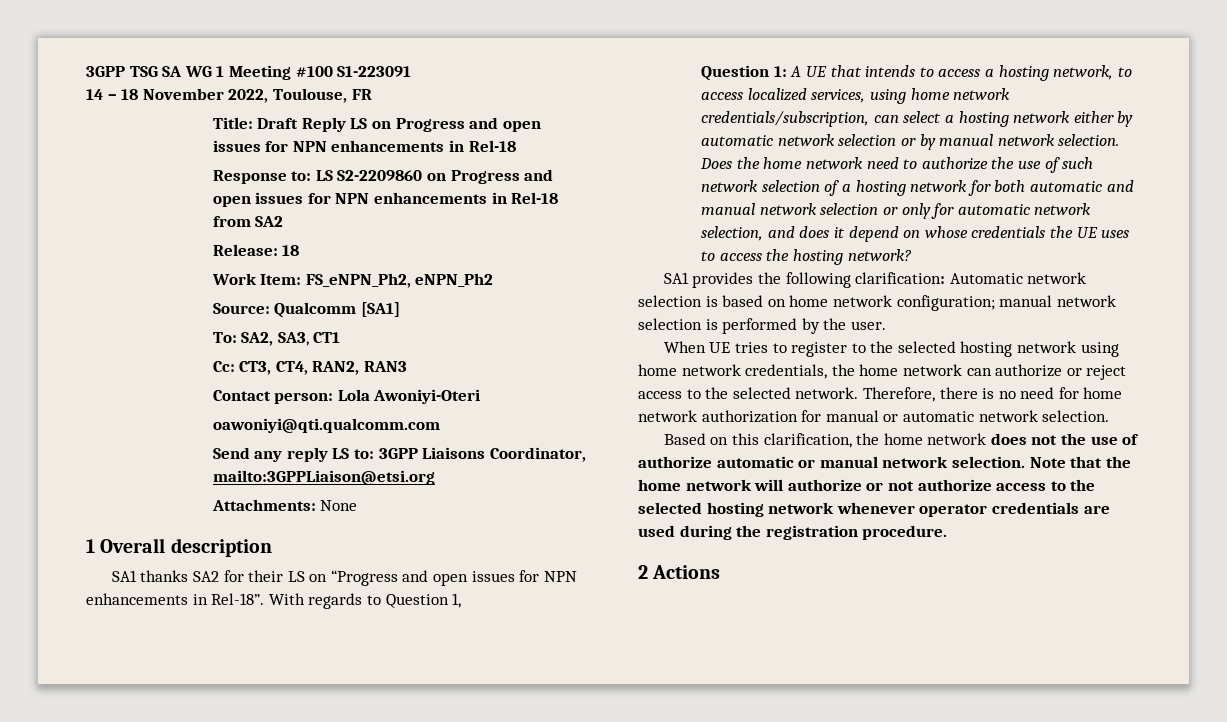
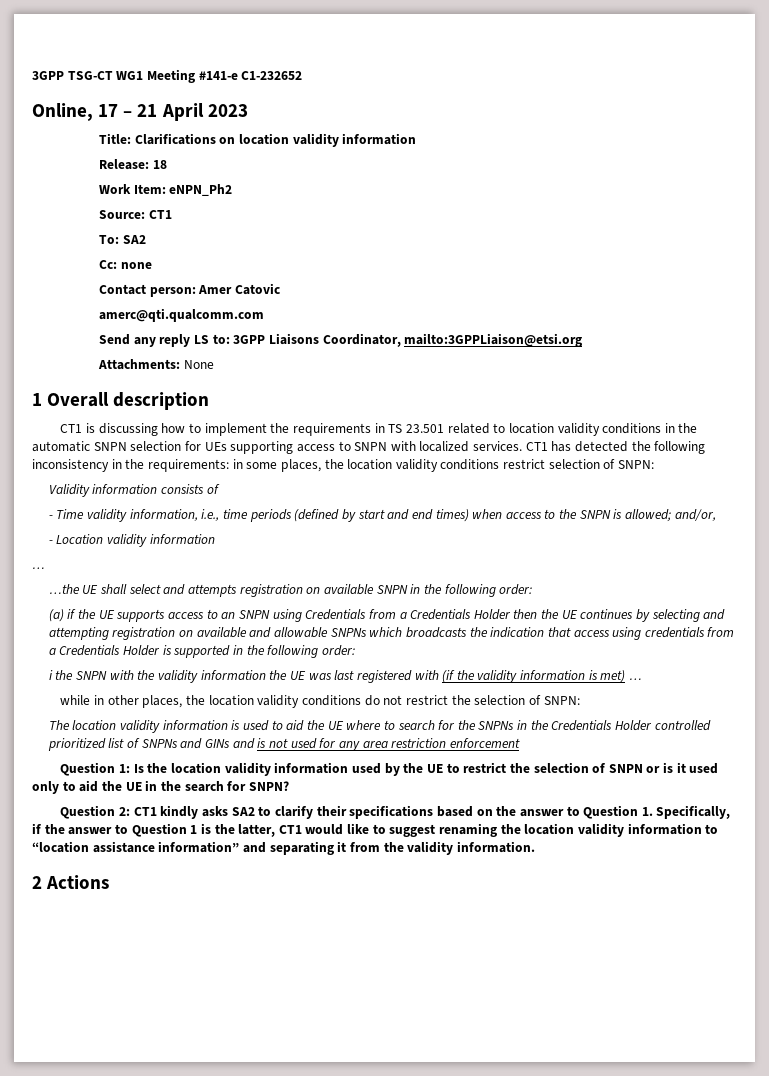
- 3GPP TSG SA WG 1 Meeting #100 S1-223091
- 14 – 18 November 2022, Toulouse, FR
- Title: Draft Reply LS on Progress and open issues for NPN enhancements in Rel-18
- Response to: LS S2-2209860 on Progress and open issues for NPN enhancements in Rel-18 from SA2
+ 3GPP TSG-CT WG1 Meeting #141-e C1-232652
+ Online, 17 – 21 April 2023
+ Title: Clarifications on location validity information
- Work Item: FS_eNPN_Ph2, eNPN_Ph2
+ Work Item: eNPN_Ph2
- Source: Qualcomm [SA1]
+ Source: CT1
- To: SA2, SA3, CT1
- Cc: CT3, CT4, RAN2, RAN3
+ To: SA2
+ Cc: none
- Contact person: Lola Awoniyi-Oteri
- oawoniyi@qti.qualcomm.com
+ Contact person: Amer Catovic
+ amerc@qti.qualcomm.com
- SA1 thanks SA2 for their LS on “Progress and open issues for NPN enhancements in Rel-18”. With regards to Question 1,
- Question 1: A UE that intends to access a hosting network, to access localized services, using home network credentials/subscription, can select a hosting network either by automatic network selection or by manual network selection. Does the home network need to authorize the use of such network selection of a hosting network for both automatic and manual network selection or only for automatic network selection, and does it depend on whose credentials the UE uses to access the hosting network?
- SA1 provides the following clarification: Automatic network selection is based on home network configuration; manual network selection is performed by the user.
- When UE tries to register to the selected hosting network using home network credentials, the home network can authorize or reject access to the selected network. Therefore, there is no need for home network authorization for manual or automatic network selection.
- Based on this clarification, the home network does not the use of authorize automatic or manual network selection. Note that the home network will authorize or not authorize access to the selected hosting network whenever operator credentials are used during the registration procedure.
+ CT1 is discussing how to implement the requirements in TS 23.501 related to location validity conditions in the automatic SNPN selection for UEs supporting access to SNPN with localized services. CT1 has detected the following inconsistency in the requirements: in some places, the location validity conditions restrict selection of SNPN:
+ Validity information consists of
+ - Time validity information, i.e., time periods (defined by start and end times) when access to the SNPN is allowed; and/or,
+ - Location validity information
+ …
+ …the UE shall select and attempts registration on available SNPN in the following order:
+ (a) if the UE supports access to an SNPN using Credentials from a Credentials Holder then the UE continues by selecting and attempting registration on available and allowable SNPNs which broadcasts the indication that access using credentials from a Credentials Holder is supported in the following order:
+ i the SNPN with the validity information the UE was last registered with (if the validity information is met) …
+ while in other places, the location validity conditions do not restrict the selection of SNPN:
+ The location validity information is used to aid the UE where to search for the SNPNs in the Credentials Holder controlled prioritized list of SNPNs and GINs and is not used for any area restriction enforcement
+ Question 1: Is the location validity information used by the UE to restrict the selection of SNPN or is it used only to aid the UE in the search for SNPN?
+ Question 2: CT1 kindly asks SA2 to clarify their specifications based on the answer to Question 1. Specifically, if the answer to Question 1 is the latter, CT1 would like to suggest renaming the location validity information to “location assistance information” and separating it from the validity information.

